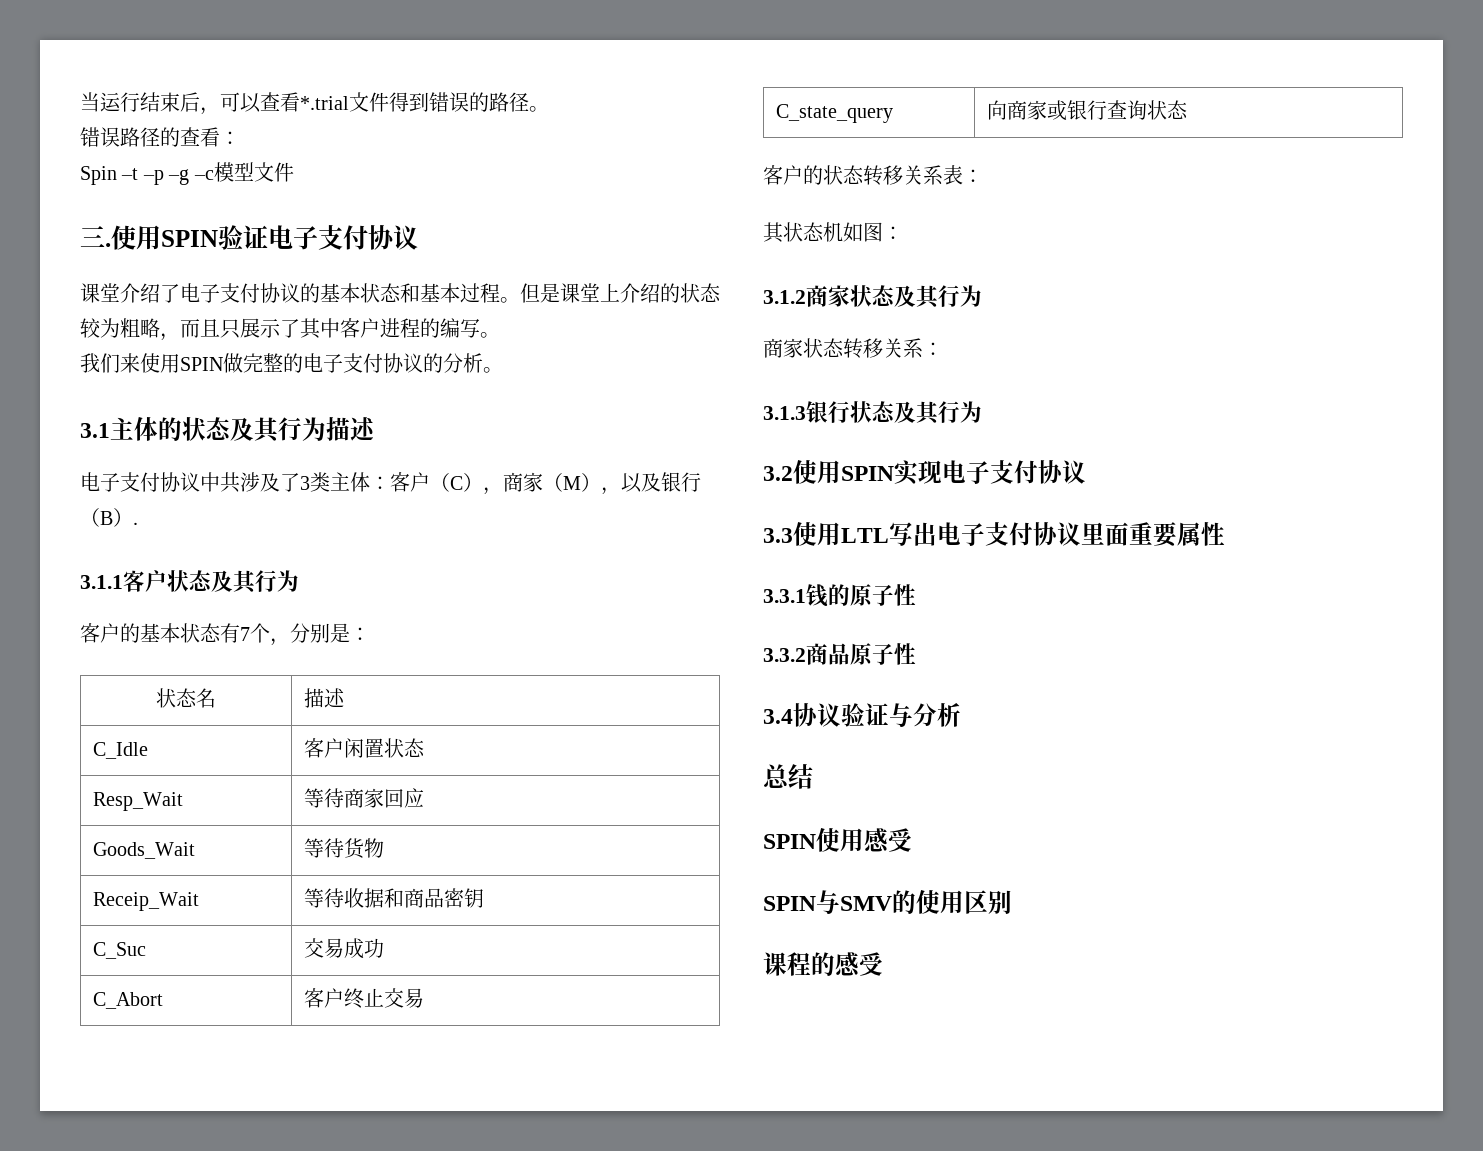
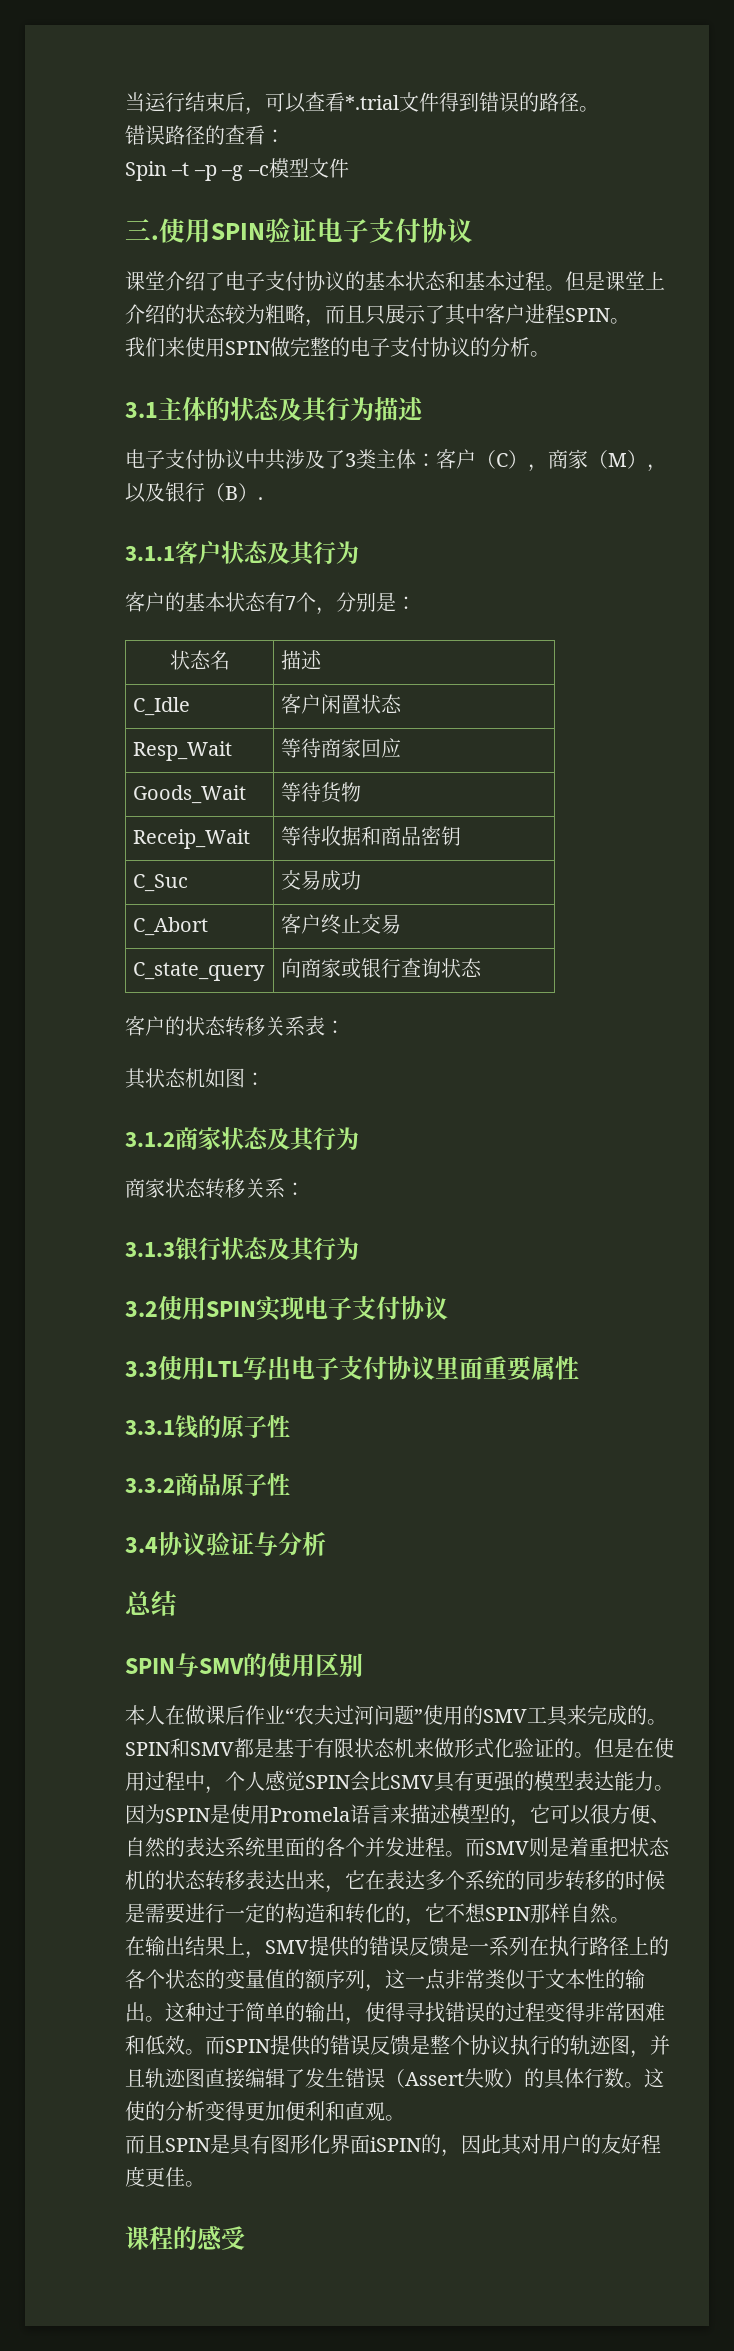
- 但是课堂上介绍的状态较为粗略，而且只展示了其中客户进程的编写。
+ 但是课堂上介绍的状态较为粗略，而且只展示了其中客户进程SPIN。
- SPIN使用感受
+ 本人在做课后作业“农夫过河问题”使用的SMV工具来完成的。SPIN和SMV都是基于有限状态机来做形式化验证的。但是在使用过程中，个人感觉SPIN会比SMV具有更强的模型表达能力。因为SPIN是使用Promela语言来描述模型的，它可以很方便、自然的表达系统里面的各个并发进程。而SMV则是着重把状态机的状态转移表达出来，它在表达多个系统的同步转移的时候是需要进行一定的构造和转化的，它不想SPIN那样自然。
+ 在输出结果上，SMV提供的错误反馈是一系列在执行路径上的各个状态的变量值的额序列，这一点非常类似于文本性的输出。这种过于简单的输出，使得寻找错误的过程变得非常困难和低效。而SPIN提供的错误反馈是整个协议执行的轨迹图，并且轨迹图直接编辑了发生错误（Assert失败）的具体行数。这使的分析变得更加便利和直观。
+ 而且SPIN是具有图形化界面iSPIN的，因此其对用户的友好程度更佳。

